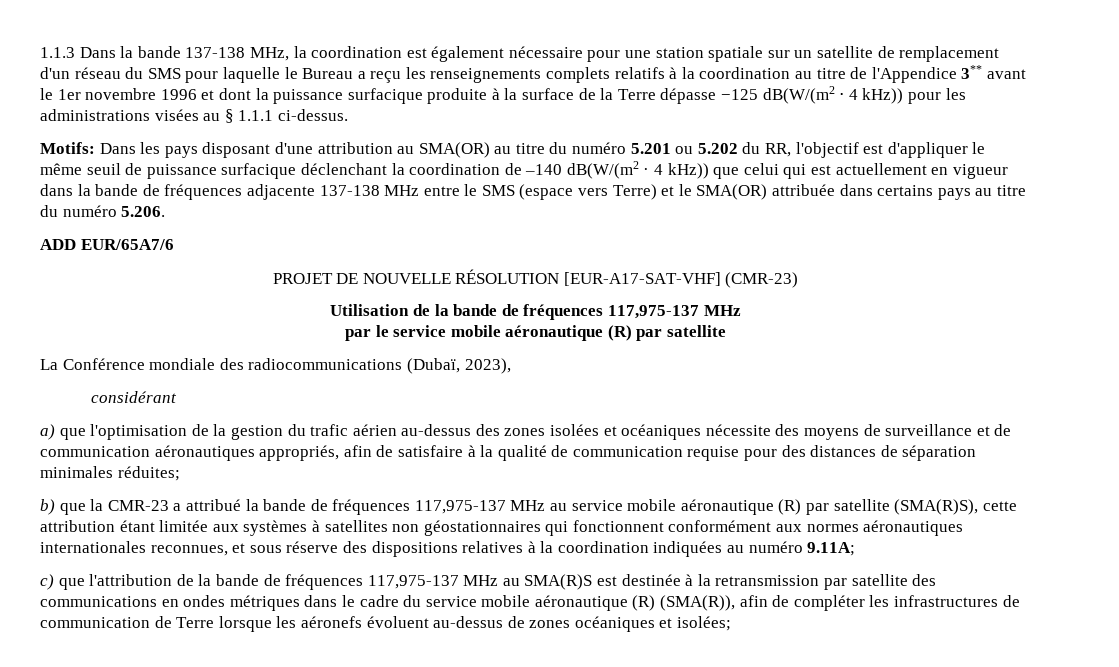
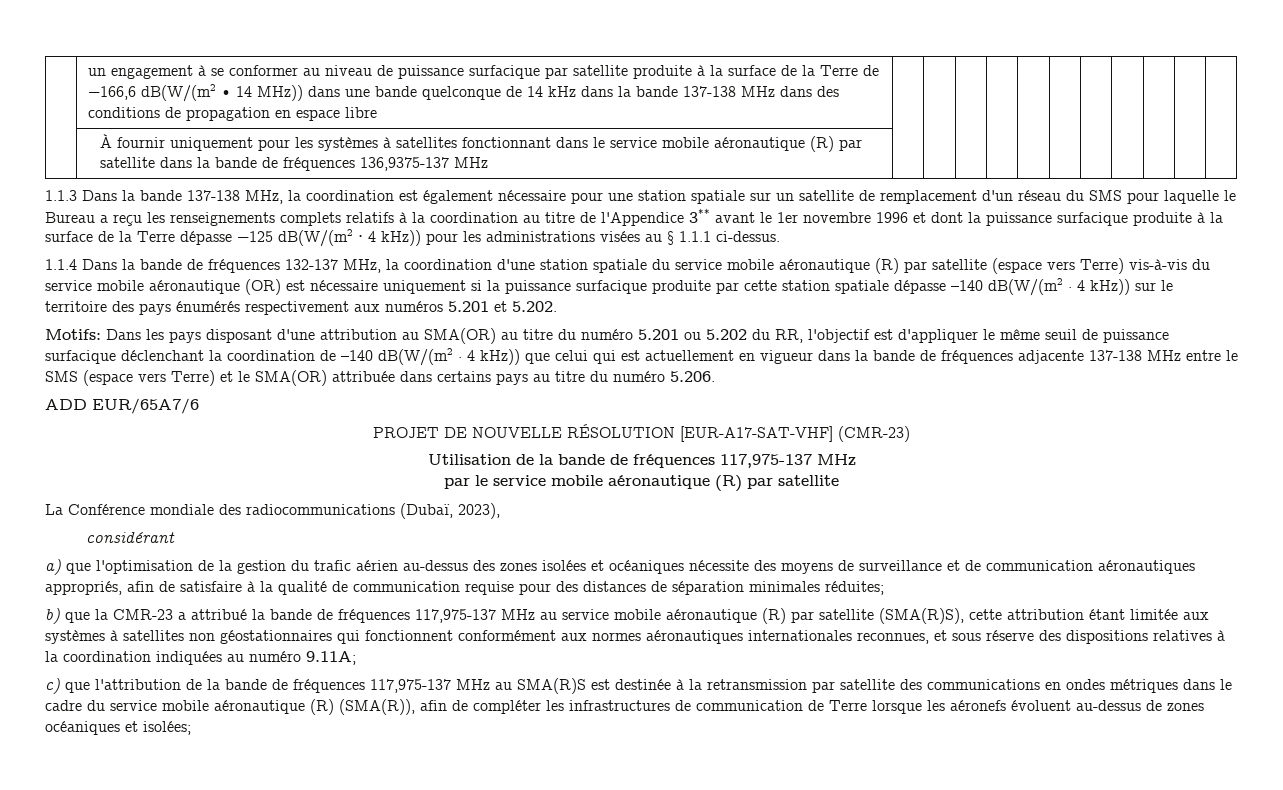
+ un engagement à se conformer au niveau de puissance surfacique par satellite produite à la surface de la Terre de −166,6 dB(W/(m2 ∙ 14 MHz)) dans une bande quelconque de 14 kHz dans la bande 137-138 MHz dans des conditions de propagation en espace libre | | | | | | | | | | |
+ | À fournir uniquement pour les systèmes à satellites fonctionnant dans le service mobile aéronautique (R) par satellite dans la bande de fréquences 136,9375-137 MHz | | | | | | | | | | |
+ 1.1.4 Dans la bande de fréquences 132-137 MHz, la coordination d'une station spatiale du service mobile aéronautique (R) par satellite (espace vers Terre) vis-à-vis du service mobile aéronautique (OR) est nécessaire uniquement si la puissance surfacique produite par cette station spatiale dépasse –140 dB(W/(m2 · 4 kHz)) sur le territoire des pays énumérés respectivement aux numéros 5.201 et 5.202.

